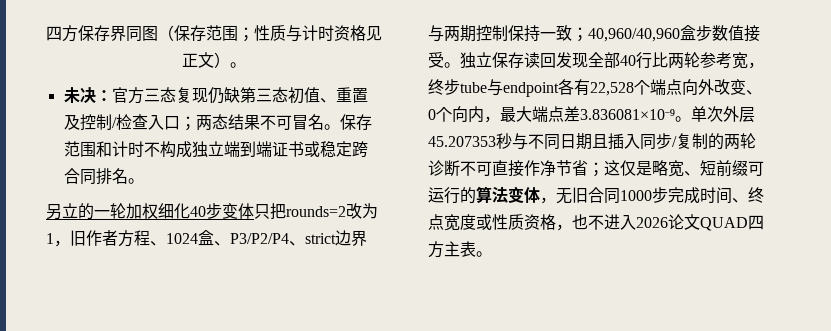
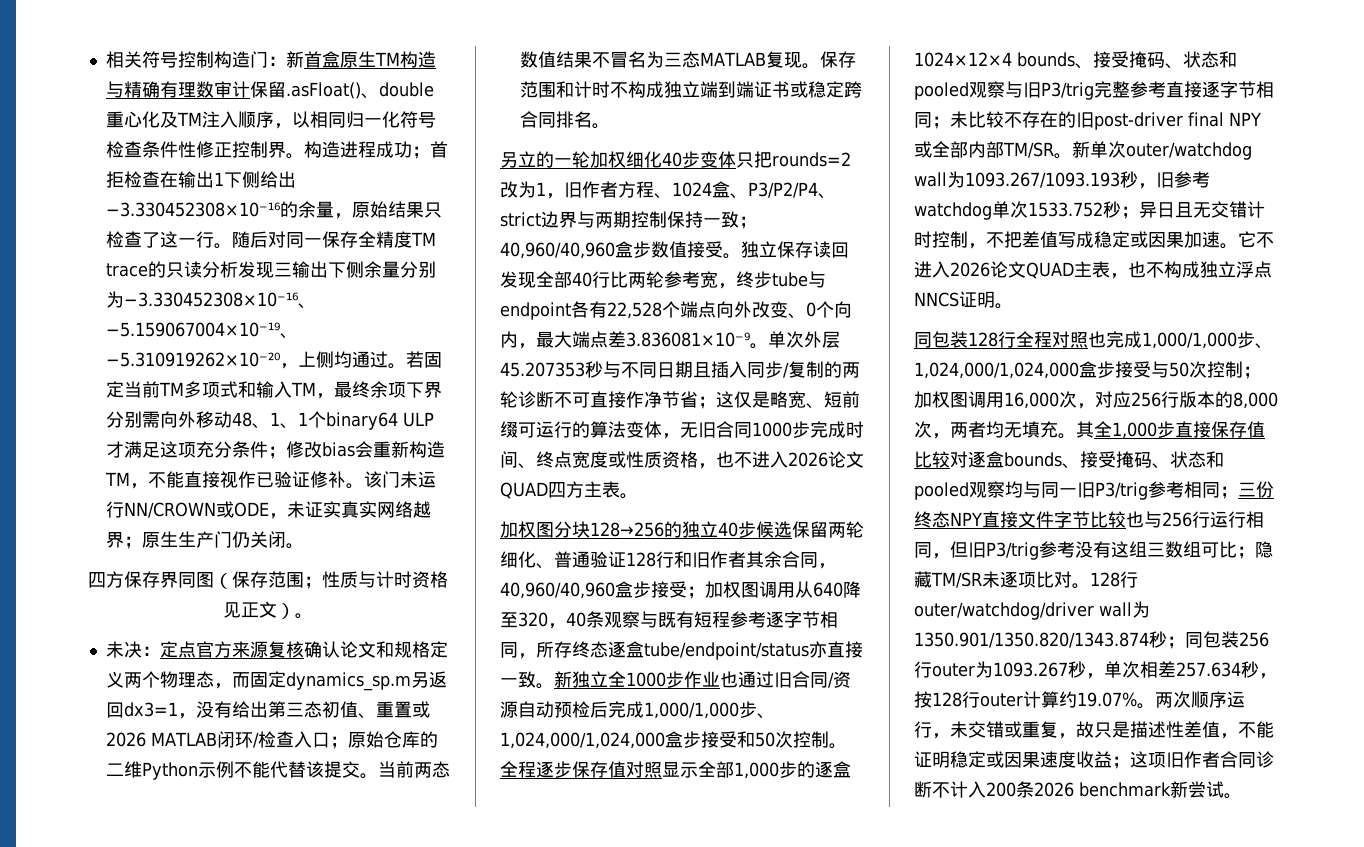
+ 相关符号控制构造门：新首盒原生TM构造与精确有理数审计保留.asFloat()、double重心化及TM注入顺序，以相同归一化符号检查条件性修正控制界。构造进程成功；首拒检查在输出1下侧给出−3.330452308×10⁻¹⁶的余量，原始结果只检查了这一行。随后对同一保存全精度TM trace的只读分析发现三输出下侧余量分别为−3.330452308×10⁻¹⁶、−5.159067004×10⁻¹⁹、−5.310919262×10⁻²⁰，上侧均通过。若固定当前TM多项式和输入TM，最终余项下界分别需向外移动48、1、1个binary64 ULP才满足这项充分条件；修改bias会重新构造TM，不能直接视作已验证修补。该门未运行NN/CROWN或ODE，未证实真实网络越界；原生生产门仍关闭。
- 未决：官方三态复现仍缺第三态初值、重置及控制/检查入口；两态结果不可冒名。
+ 未决：定点官方来源复核确认论文和规格定义两个物理态，而固定dynamics_sp.m另返回dx3=1，没有给出第三态初值、重置或2026 MATLAB闭环/检查入口；原始仓库的二维Python示例不能代替该提交。当前两态数值结果不冒名为三态MATLAB复现。
+ 加权图分块128→256的独立40步候选保留两轮细化、普通验证128行和旧作者其余合同，40,960/40,960盒步接受；加权图调用从640降至320，40条观察与既有短程参考逐字节相同，所存终态逐盒tube/endpoint/status亦直接一致。新独立全1000步作业也通过旧合同/资源自动预检后完成1,000/1,000步、1,024,000/1,024,000盒步接受和50次控制。全程逐步保存值对照显示全部1,000步的逐盒1024×12×4 bounds、接受掩码、状态和pooled观察与旧P3/trig完整参考直接逐字节相同；未比较不存在的旧post-driver final NPY或全部内部TM/SR。新单次outer/watchdog wall为1093.267/1093.193秒，旧参考watchdog单次1533.752秒；异日且无交错计时控制，不把差值写成稳定或因果加速。它不进入2026论文QUAD主表，也不构成独立浮点NNCS证明。
+ 同包装128行全程对照也完成1,000/1,000步、1,024,000/1,024,000盒步接受与50次控制；加权图调用16,000次，对应256行版本的8,000次，两者均无填充。其全1,000步直接保存值比较对逐盒bounds、接受掩码、状态和pooled观察均与同一旧P3/trig参考相同；三份终态NPY直接文件字节比较也与256行运行相同，但旧P3/trig参考没有这组三数组可比；隐藏TM/SR未逐项比对。128行outer/watchdog/driver wall为1350.901/1350.820/1343.874秒；同包装256行outer为1093.267秒，单次相差257.634秒，按128行outer计算约19.07%。两次顺序运行，未交错或重复，故只是描述性差值，不能证明稳定或因果速度收益；这项旧作者合同诊断不计入200条2026 benchmark新尝试。

